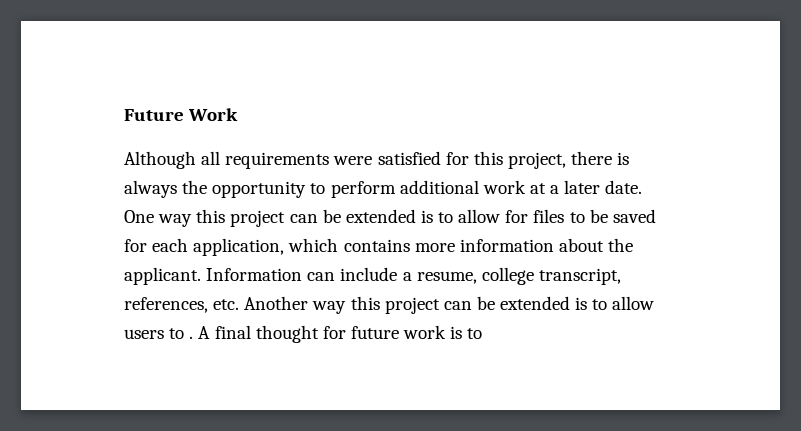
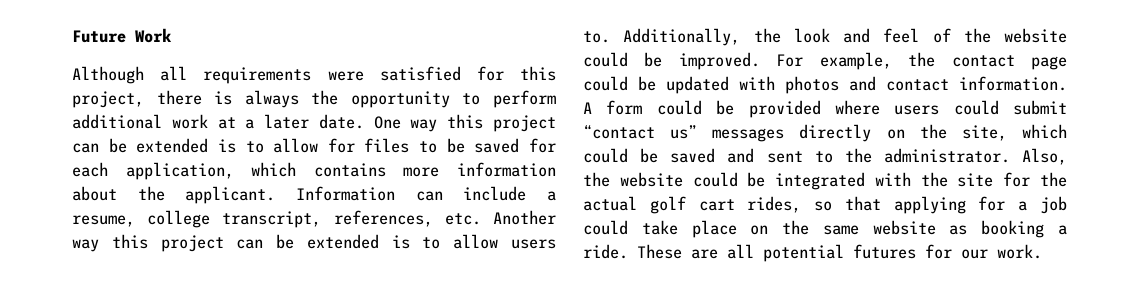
- Information can include a resume, college transcript, references, etc. Another way this project can be extended is to allow users to . A final thought for future work is to
+ Information can include a resume, college transcript, references, etc. Another way this project can be extended is to allow users to. Additionally, the look and feel of the website could be improved. For example, the contact page could be updated with photos and contact information. A form could be provided where users could submit “contact us” messages directly on the site, which could be saved and sent to the administrator. Also, the website could be integrated with the site for the actual golf cart rides, so that applying for a job could take place on the same website as booking a ride. These are all potential futures for our work.

